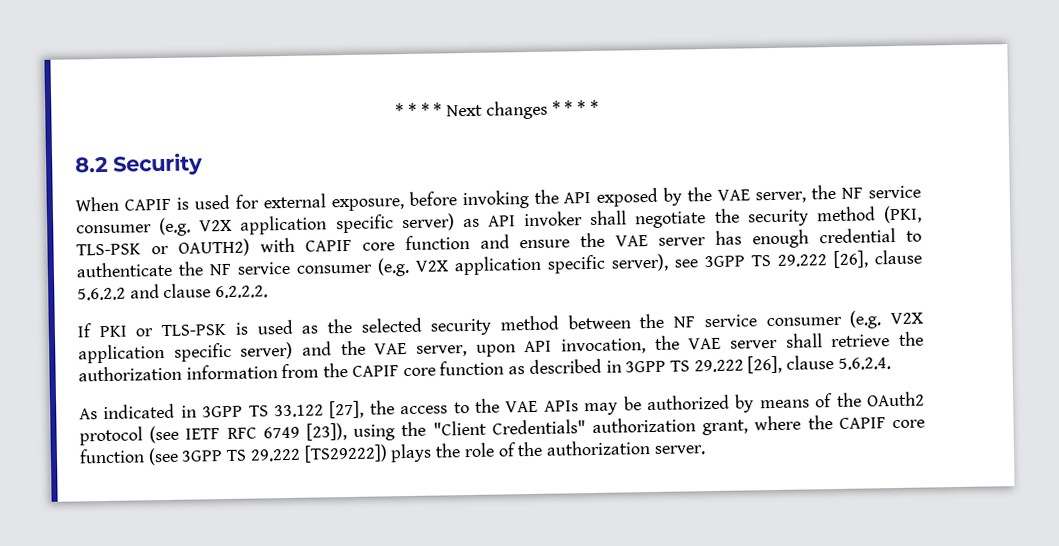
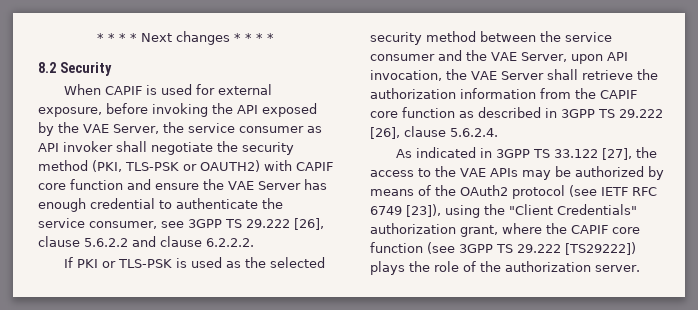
- When CAPIF is used for external exposure, before invoking the API exposed by the VAE server, the NF service consumer (e.g. V2X application specific server) as API invoker shall negotiate the security method (PKI, TLS-PSK or OAUTH2) with CAPIF core function and ensure the VAE server has enough credential to authenticate the NF service consumer (e.g. V2X application specific server), see 3GPP TS 29.222 [26], clause 5.6.2.2 and clause 6.2.2.2.
+ When CAPIF is used for external exposure, before invoking the API exposed by the VAE Server, the service consumer as API invoker shall negotiate the security method (PKI, TLS-PSK or OAUTH2) with CAPIF core function and ensure the VAE Server has enough credential to authenticate the service consumer, see 3GPP TS 29.222 [26], clause 5.6.2.2 and clause 6.2.2.2.
- If PKI or TLS-PSK is used as the selected security method between the NF service consumer (e.g. V2X application specific server) and the VAE server, upon API invocation, the VAE server shall retrieve the authorization information from the CAPIF core function as described in 3GPP TS 29.222 [26], clause 5.6.2.4.
+ If PKI or TLS-PSK is used as the selected security method between the service consumer and the VAE Server, upon API invocation, the VAE Server shall retrieve the authorization information from the CAPIF core function as described in 3GPP TS 29.222 [26], clause 5.6.2.4.

